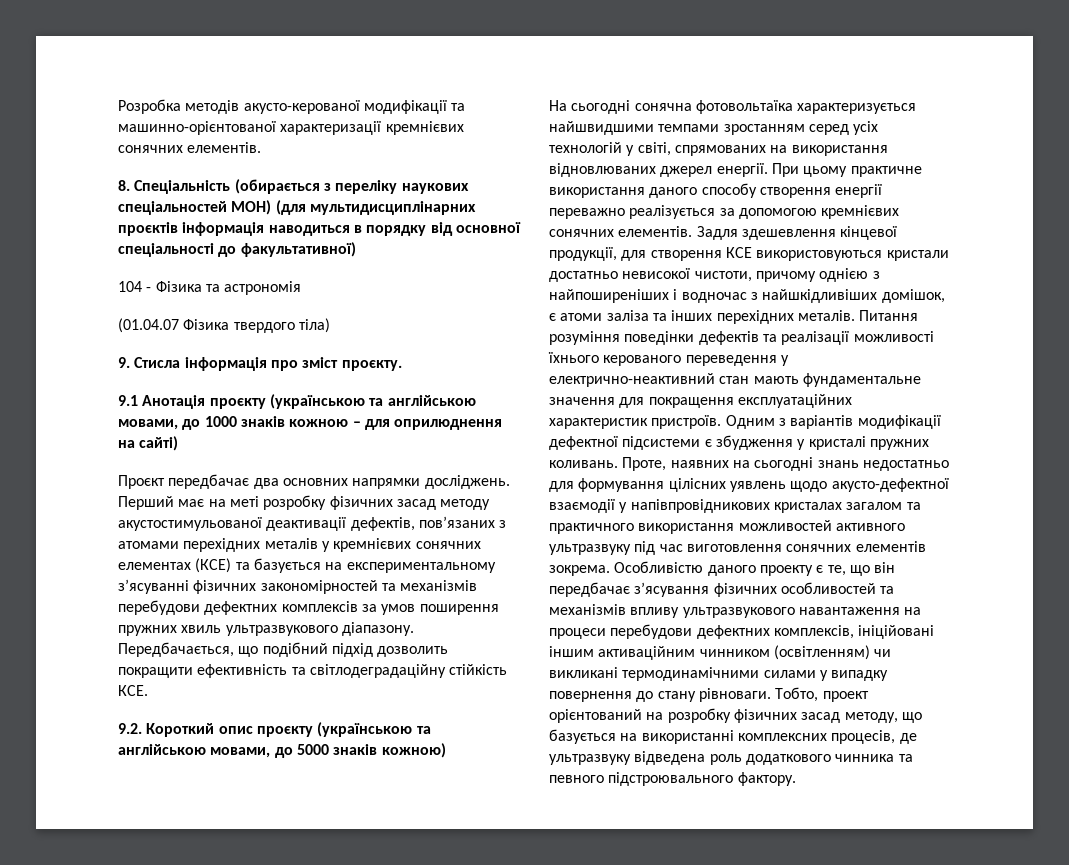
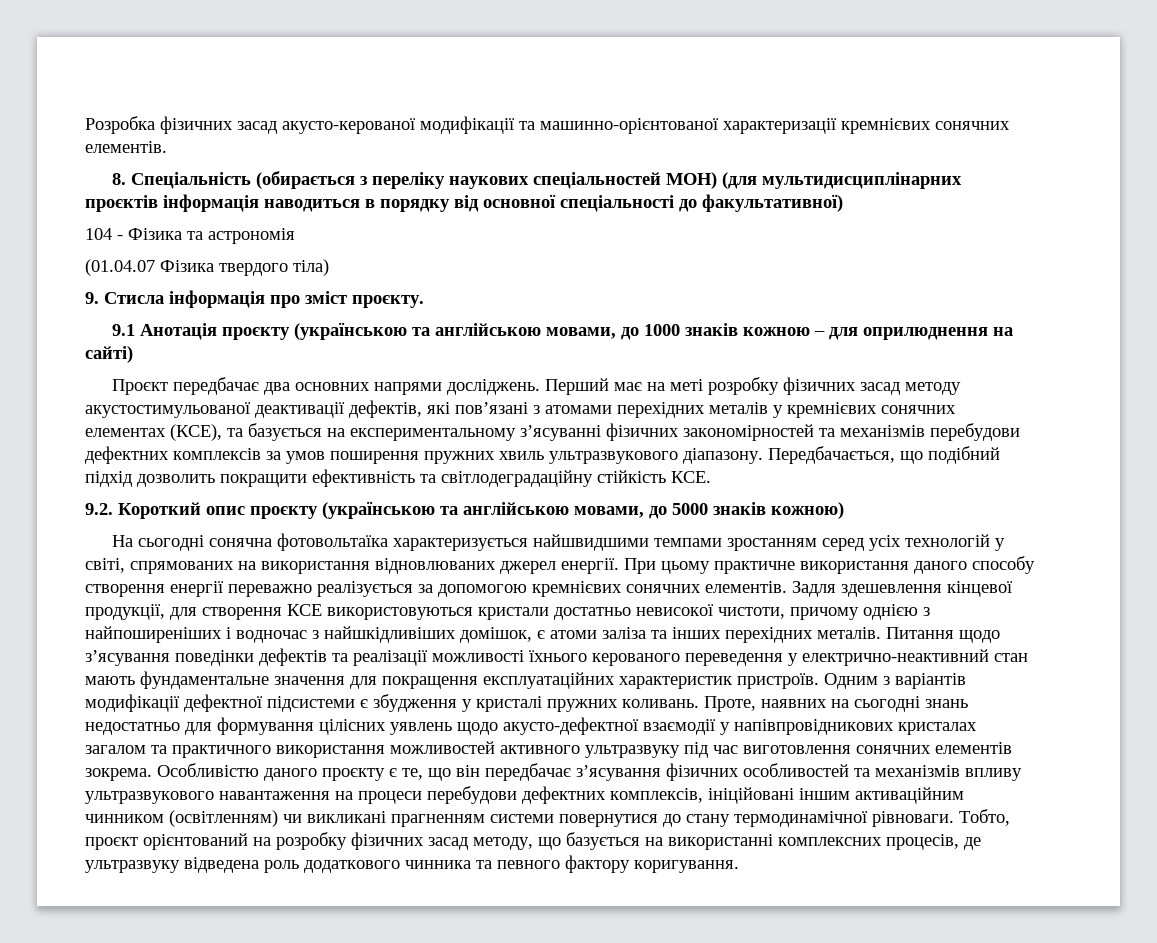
- Розробка методів акусто-керованої модифікації та машинно-орієнтованої характеризації кремнієвих сонячних елементів.
+ Розробка фізичних засад акусто-керованої модифікації та машинно-орієнтованої характеризації кремнієвих сонячних елементів.
- Проєкт передбачає два основних напрямки досліджень.
+ Проєкт передбачає два основних напрями досліджень.
- Перший має на меті розробку фізичних засад методу акустостимульованої деактивації дефектів, пов’язаних з атомами перехідних металів у кремнієвих сонячних елементах (КСЕ) та базується на експериментальному з’ясуванні фізичних закономірностей та механізмів перебудови дефектних комплексів за умов поширення пружних хвиль ультразвукового діапазону.
+ Перший має на меті розробку фізичних засад методу акустостимульованої деактивації дефектів, які пов’язані з атомами перехідних металів у кремнієвих сонячних елементах (КСЕ), та базується на експериментальному з’ясуванні фізичних закономірностей та механізмів перебудови дефектних комплексів за умов поширення пружних хвиль ультразвукового діапазону.
- Питання розуміння поведінки дефектів та реалізації можливості їхнього керованого переведення у електрично-неактивний стан мають фундаментальне значення для покращення експлуатаційних характеристик пристроїв.
+ Питання щодо з’ясування поведінки дефектів та реалізації можливості їхнього керованого переведення у електрично-неактивний стан мають фундаментальне значення для покращення експлуатаційних характеристик пристроїв.
- Особливістю даного проекту є те, що він передбачає з’ясування фізичних особливостей та механізмів впливу ультразвукового навантаження на процеси перебудови дефектних комплексів, ініційовані іншим активаційним чинником (освітленням) чи викликані термодинамічними силами у випадку повернення до стану рівноваги.
+ Особливістю даного проєкту є те, що він передбачає з’ясування фізичних особливостей та механізмів впливу ультразвукового навантаження на процеси перебудови дефектних комплексів, ініційовані іншим активаційним чинником (освітленням) чи викликані прагненням системи повернутися до стану термодинамічної рівноваги.
- Тобто, проект орієнтований на розробку фізичних засад методу, що базується на використанні комплексних процесів, де ультразвуку відведена роль додаткового чинника та певного підстроювального фактору.
+ Тобто, проєкт орієнтований на розробку фізичних засад методу, що базується на використанні комплексних процесів, де ультразвуку відведена роль додаткового чинника та певного фактору коригування.

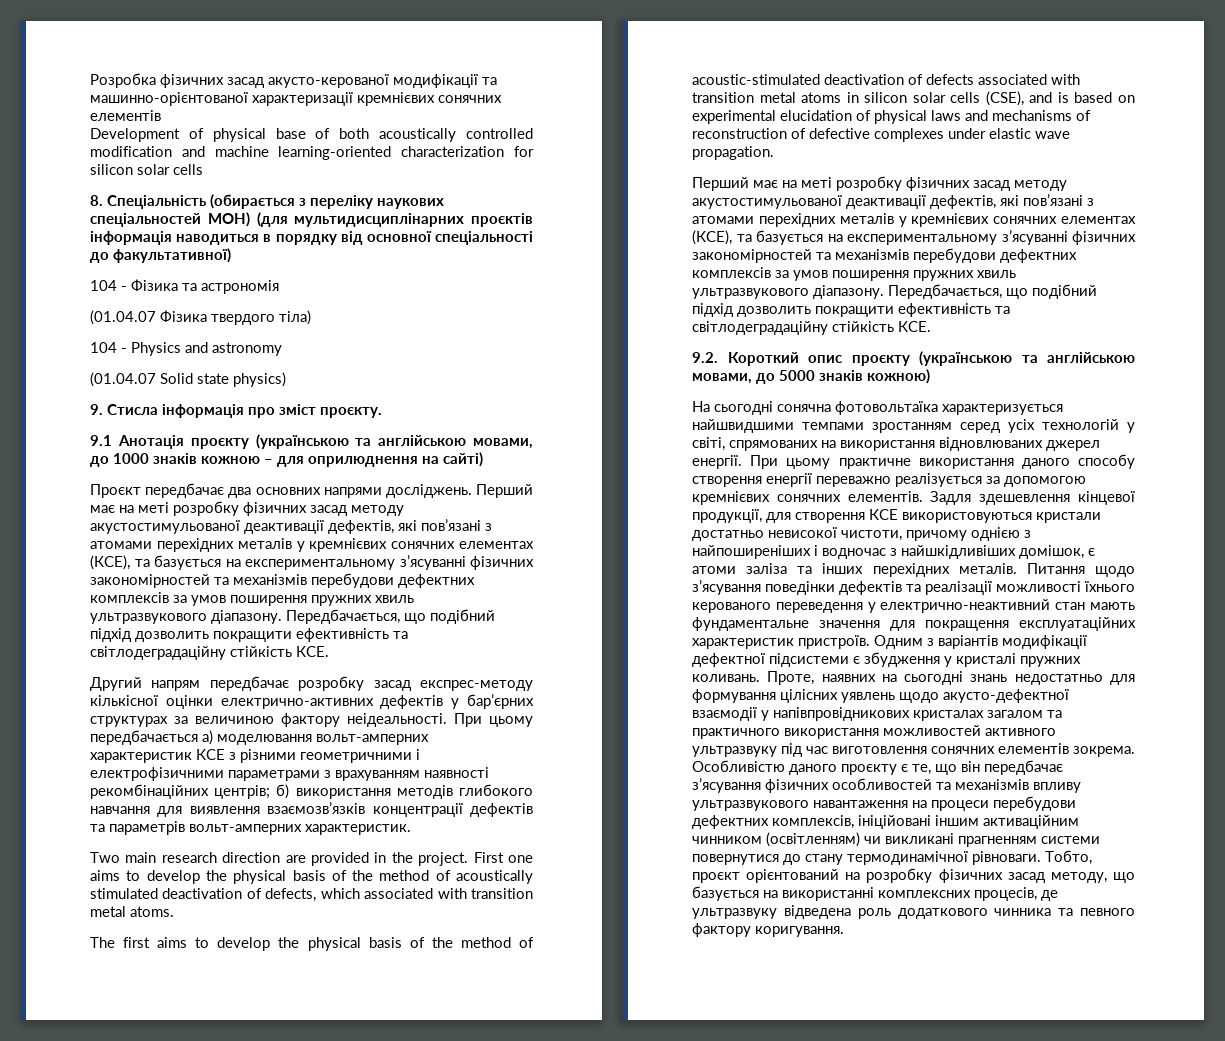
- Розробка фізичних засад акусто-керованої модифікації та машинно-орієнтованої характеризації кремнієвих сонячних елементів.
+ Розробка фізичних засад акусто-керованої модифікації та машинно-орієнтованої характеризації кремнієвих сонячних елементів
+ Development of physical base of both acoustically controlled modification and machine learning-oriented characterization for silicon solar cells
+ 104 - Physics and astronomy
+ (01.04.07 Solid state physics)
+ Другий напрям передбачає розробку засад експрес-методу кількісної оцінки електрично-активних дефектів у бар’єрних структурах за величиною фактору неідеальності. При цьому передбачається а) моделювання вольт-амперних характеристик КСЕ з різними геометричними і електрофізичними параметрами з врахуванням наявності рекомбінаційних центрів; б) використання методів глибокого навчання для виявлення взаємозв’язків концентрації дефектів та параметрів вольт-амперних характеристик.
+ Two main research direction are provided in the project. First one aims to develop the physical basis of the method of acoustically stimulated deactivation of defects, which associated with transition metal atoms.
+ The first aims to develop the physical basis of the method of acoustic-stimulated deactivation of defects associated with transition metal atoms in silicon solar cells (CSE), and is based on experimental elucidation of physical laws and mechanisms of reconstruction of defective complexes under elastic wave propagation.
+ Перший має на меті розробку фізичних засад методу акустостимульованої деактивації дефектів, які пов’язані з атомами перехідних металів у кремнієвих сонячних елементах (КСЕ), та базується на експериментальному з’ясуванні фізичних закономірностей та механізмів перебудови дефектних комплексів за умов поширення пружних хвиль ультразвукового діапазону. Передбачається, що подібний підхід дозволить покращити ефективність та світлодеградаційну стійкість КСЕ.

